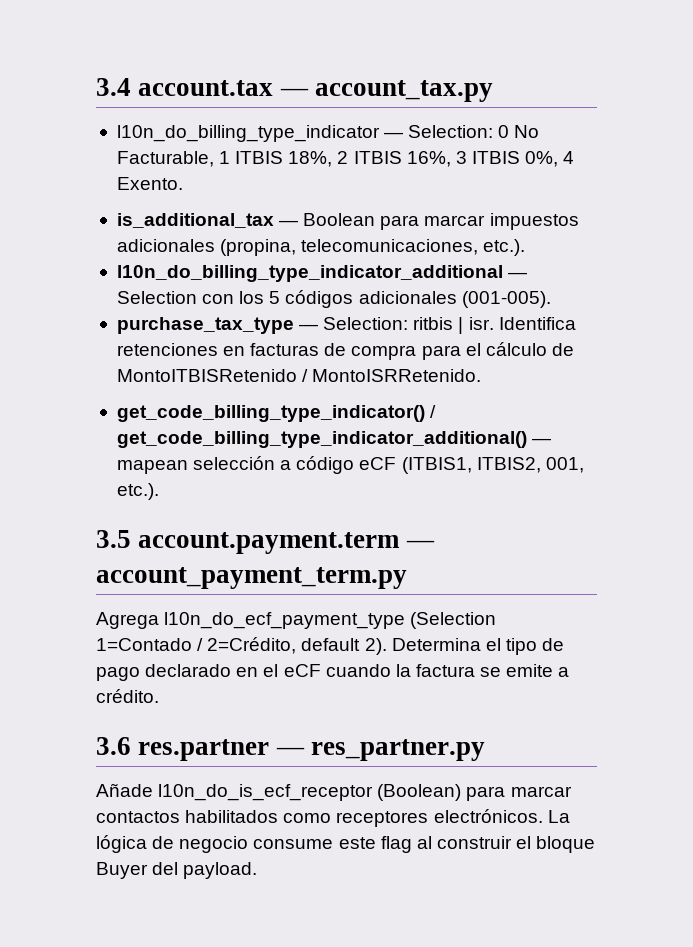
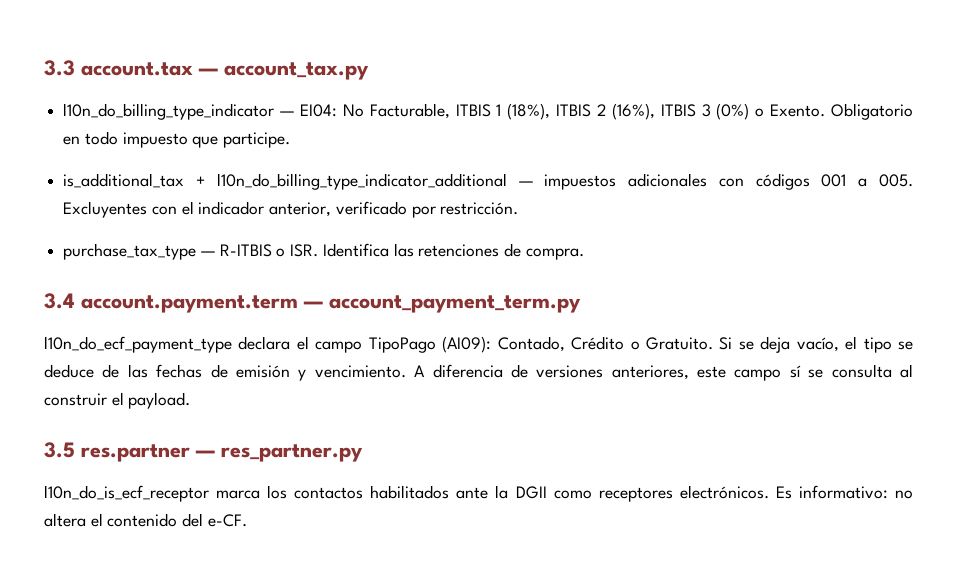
- 3.4 account.tax — account_tax.py
+ 3.3 account.tax — account_tax.py
- l10n_do_billing_type_indicator — Selection: 0 No Facturable, 1 ITBIS 18%, 2 ITBIS 16%, 3 ITBIS 0%, 4 Exento.
- is_additional_tax — Boolean para marcar impuestos adicionales (propina, telecomunicaciones, etc.).
- l10n_do_billing_type_indicator_additional — Selection con los 5 códigos adicionales (001-005).
- purchase_tax_type — Selection: ritbis | isr. Identifica retenciones en facturas de compra para el cálculo de MontoITBISRetenido / MontoISRRetenido.
- get_code_billing_type_indicator() / get_code_billing_type_indicator_additional() — mapean selección a código eCF (ITBIS1, ITBIS2, 001, etc.).
- 3.5 account.payment.term — account_payment_term.py
- Agrega l10n_do_ecf_payment_type (Selection 1=Contado / 2=Crédito, default 2). Determina el tipo de pago declarado en el eCF cuando la factura se emite a crédito.
- 3.6 res.partner — res_partner.py
- Añade l10n_do_is_ecf_receptor (Boolean) para marcar contactos habilitados como receptores electrónicos. La lógica de negocio consume este flag al construir el bloque Buyer del payload.
+ l10n_do_billing_type_indicator — EI04: No Facturable, ITBIS 1 (18%), ITBIS 2 (16%), ITBIS 3 (0%) o Exento. Obligatorio en todo impuesto que participe.
+ is_additional_tax + l10n_do_billing_type_indicator_additional — impuestos adicionales con códigos 001 a 005. Excluyentes con el indicador anterior, verificado por restricción.
+ purchase_tax_type — R-ITBIS o ISR. Identifica las retenciones de compra.
+ 3.4 account.payment.term — account_payment_term.py
+ l10n_do_ecf_payment_type declara el campo TipoPago (AI09): Contado, Crédito o Gratuito. Si se deja vacío, el tipo se deduce de las fechas de emisión y vencimiento. A diferencia de versiones anteriores, este campo sí se consulta al construir el payload.
+ 3.5 res.partner — res_partner.py
+ l10n_do_is_ecf_receptor marca los contactos habilitados ante la DGII como receptores electrónicos. Es informativo: no altera el contenido del e-CF.

